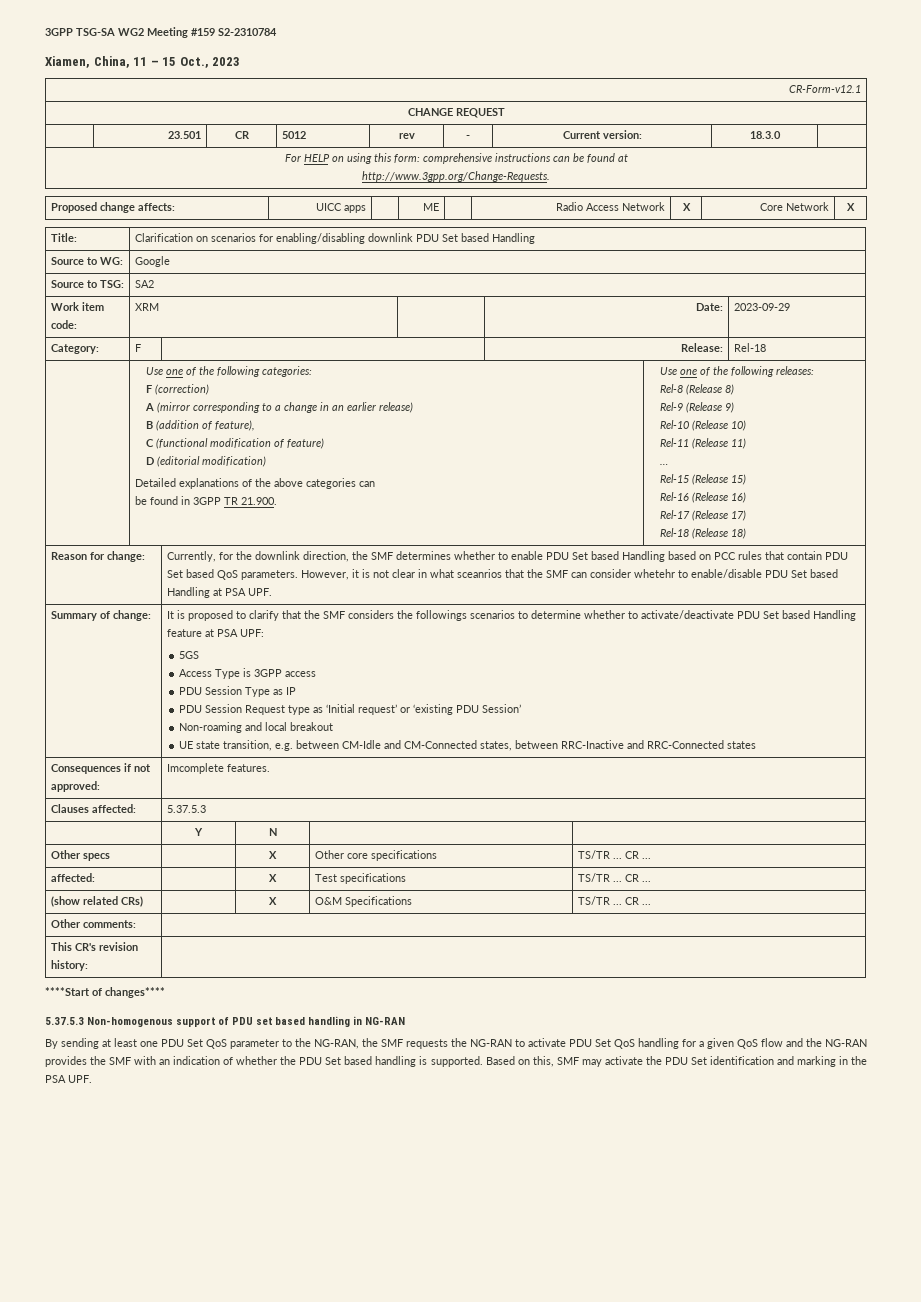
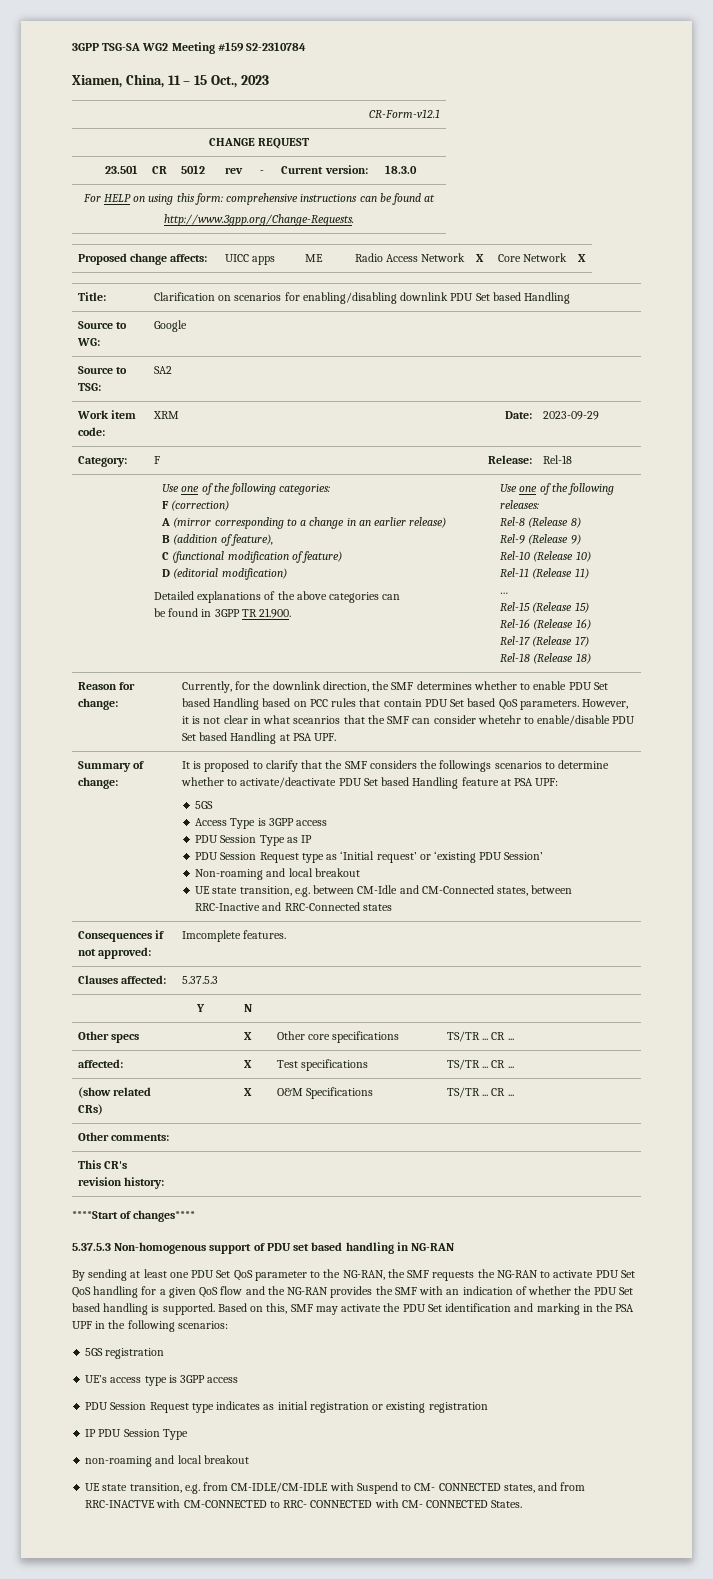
- Based on this, SMF may activate the PDU Set identification and marking in the PSA UPF.
+ Based on this, SMF may activate the PDU Set identification and marking in the PSA UPF in the following scenarios:
+ 5GS registration
+ UE’s access type is 3GPP access
+ PDU Session Request type indicates as initial registration or existing registration
+ IP PDU Session Type
+ non-roaming and local breakout
+ UE state transition, e.g. from CM-IDLE/CM-IDLE with Suspend to CM- CONNECTED states, and from RRC-INACTVE with CM-CONNECTED to RRC- CONNECTED with CM- CONNECTED States.

